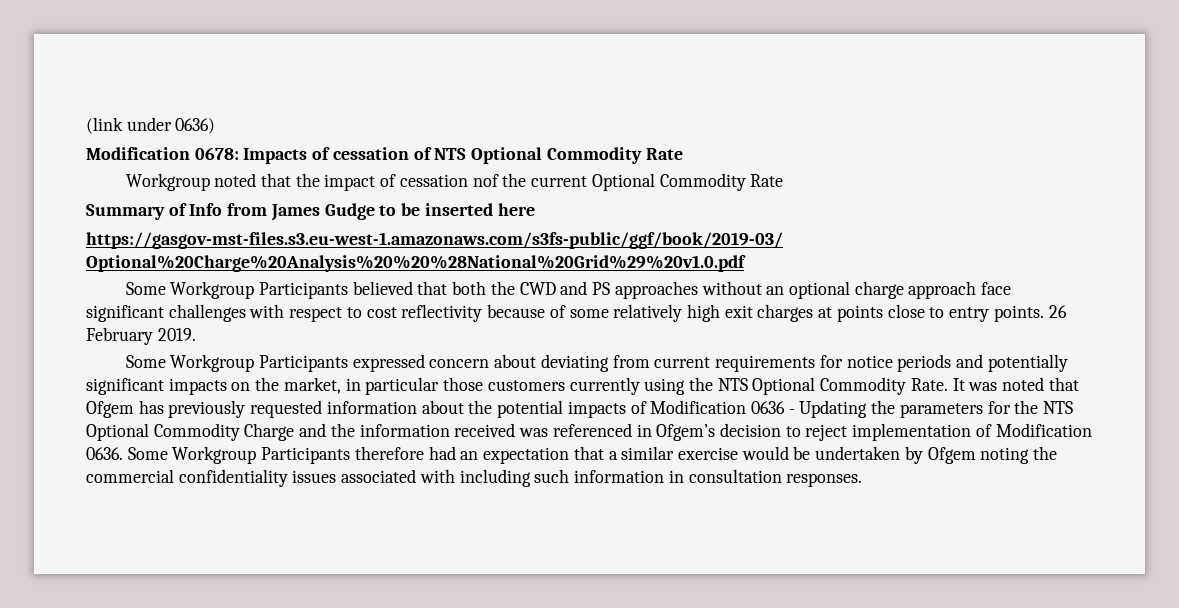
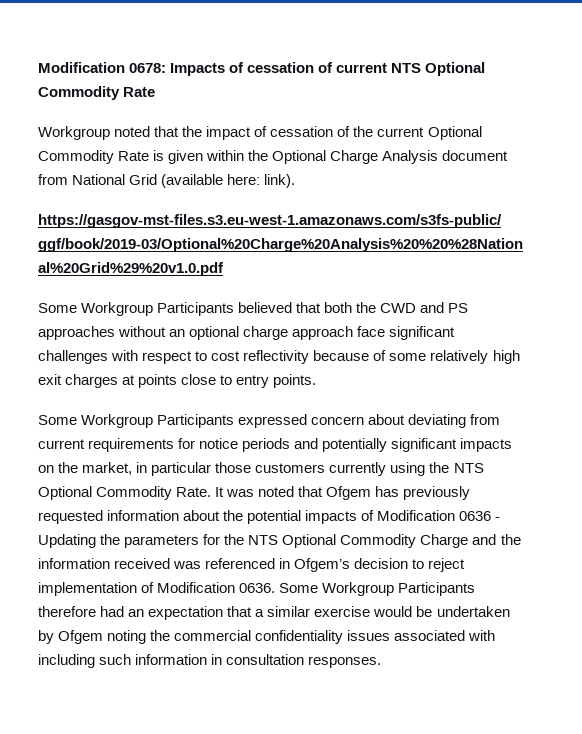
- (link under 0636)
- Modification 0678: Impacts of cessation of NTS Optional Commodity Rate
+ Modification 0678: Impacts of cessation of current NTS Optional Commodity Rate
- Workgroup noted that the impact of cessation nof the current Optional Commodity Rate
- Summary of Info from James Gudge to be inserted here
+ Workgroup noted that the impact of cessation of the current Optional Commodity Rate is given within the Optional Charge Analysis document from National Grid (available here: link).
- 26 February 2019.

